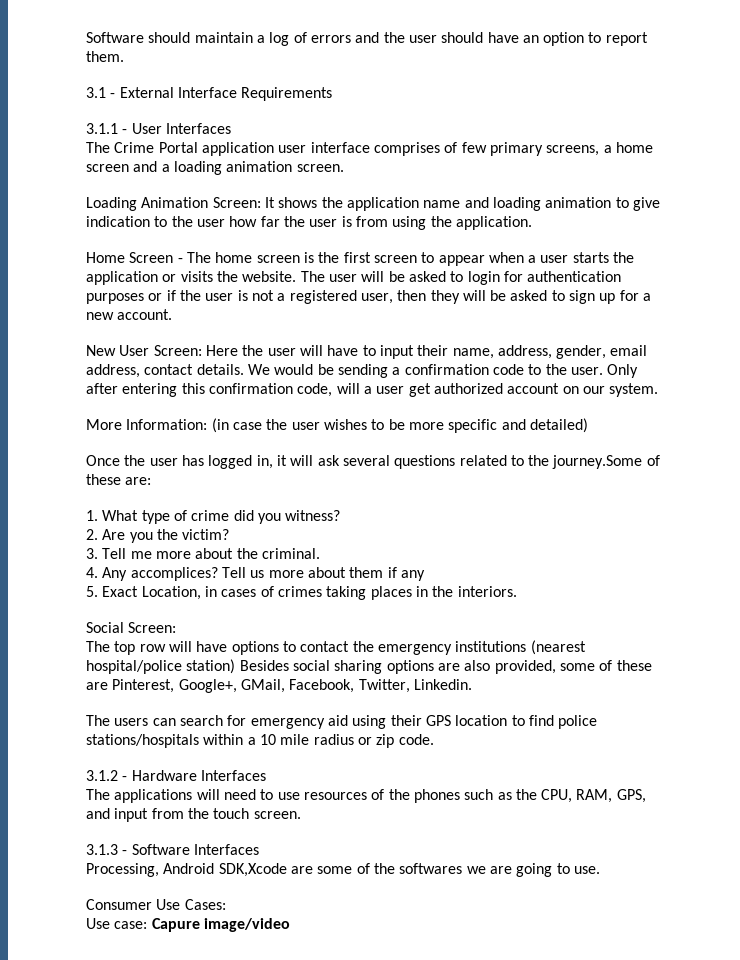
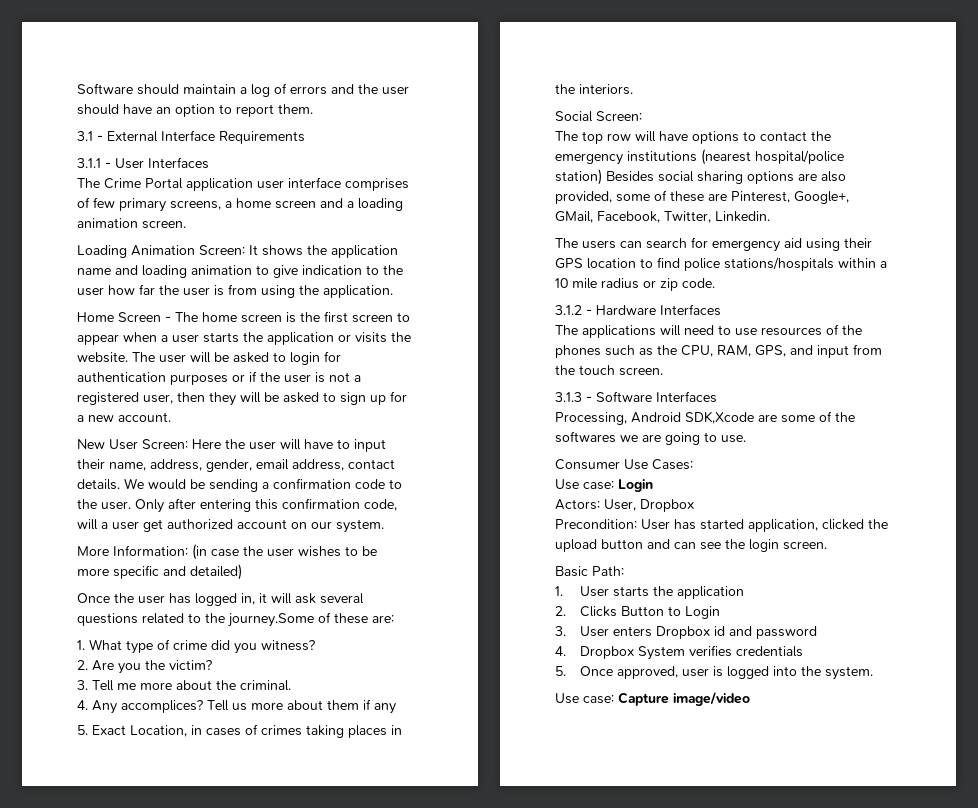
- Use case: Capure image/video
+ Use case: Login
+ Actors: User, Dropbox
+ Precondition: User has started application, clicked the upload button and can see the login screen.
+ Basic Path:
+ 1. User starts the application
+ 2. Clicks Button to Login
+ 3. User enters Dropbox id and password
+ 4. Dropbox System verifies credentials
+ 5. Once approved, user is logged into the system.
+ Use case: Capture image/video

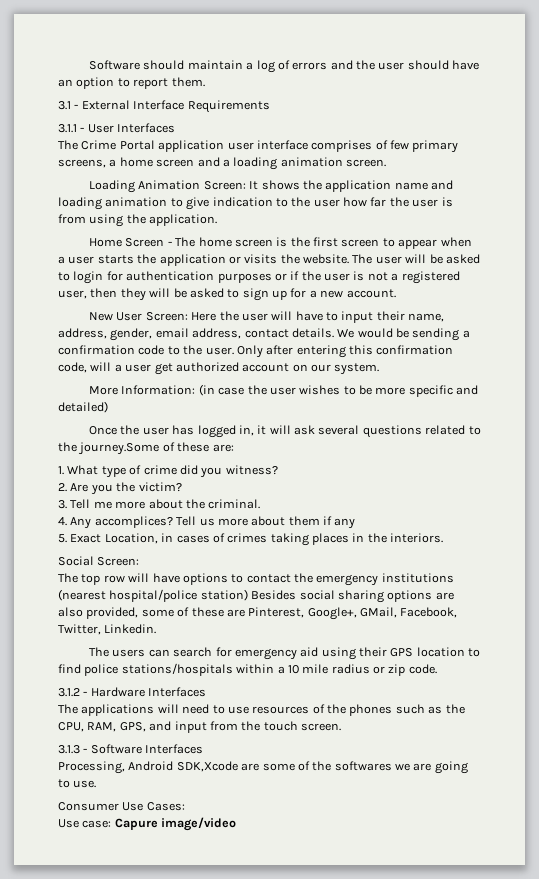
- Use case: Login
- Actors: User, Dropbox
- Precondition: User has started application, clicked the upload button and can see the login screen.
- Basic Path:
- 1. User starts the application
- 2. Clicks Button to Login
- 3. User enters Dropbox id and password
- 4. Dropbox System verifies credentials
- 5. Once approved, user is logged into the system.
- Use case: Capture image/video
+ Use case: Capure image/video

